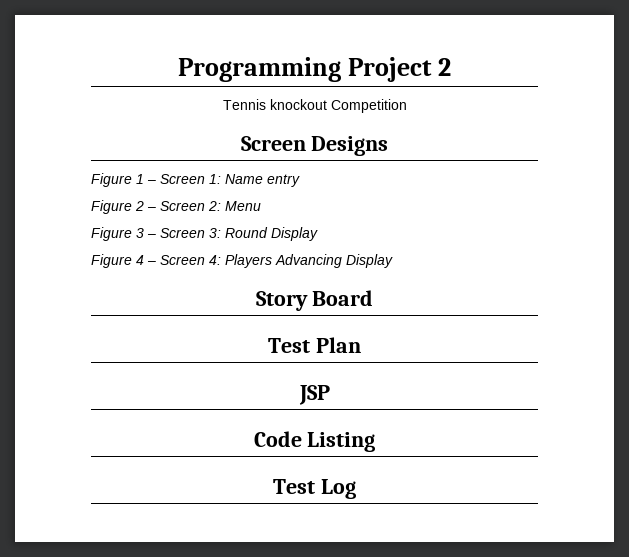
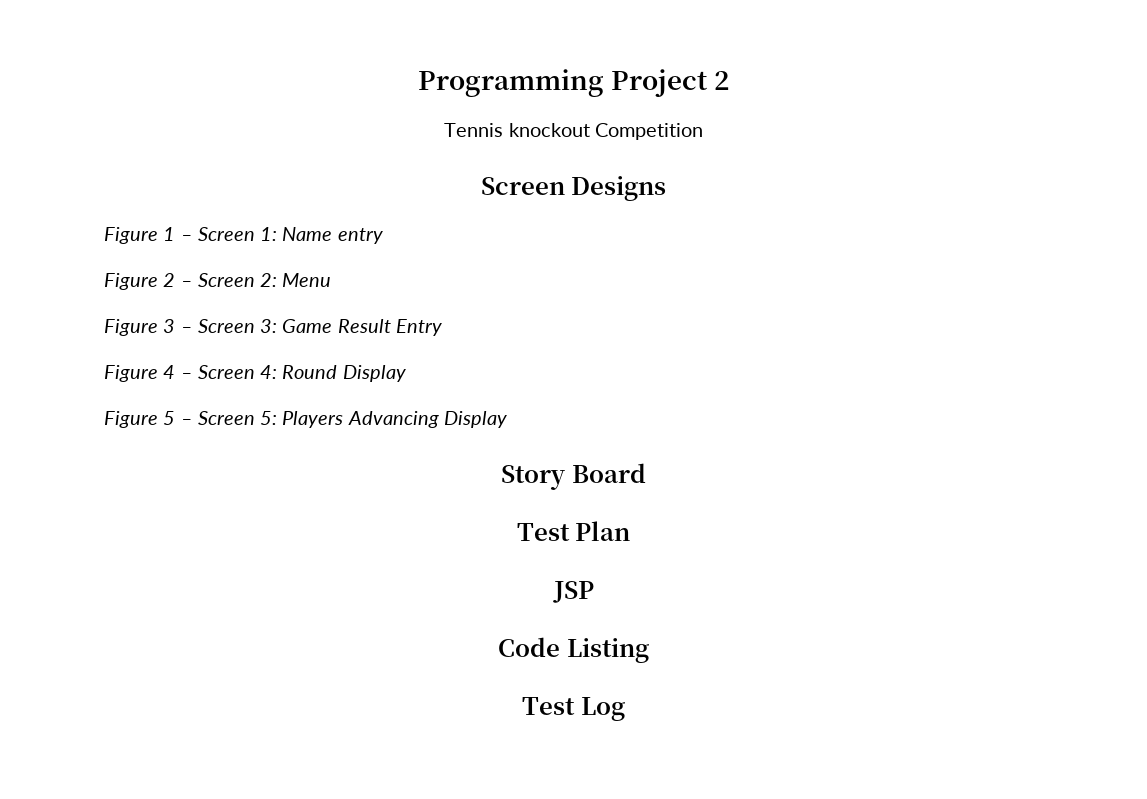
- Figure 3 – Screen 3: Round Display
+ Figure 3 – Screen 3: Game Result Entry
- Figure 4 – Screen 4: Players Advancing Display
+ Figure 4 – Screen 4: Round Display
+ Figure 5 – Screen 5: Players Advancing Display

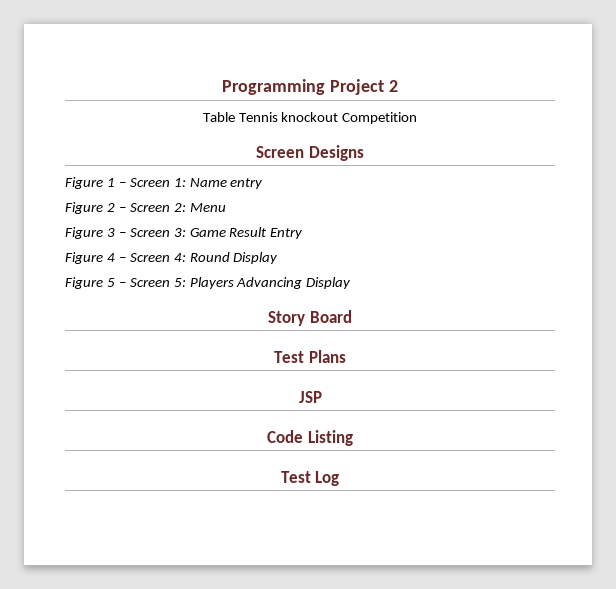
- Tennis knockout Competition
+ Table Tennis knockout Competition
- Test Plan
+ Test Plans

